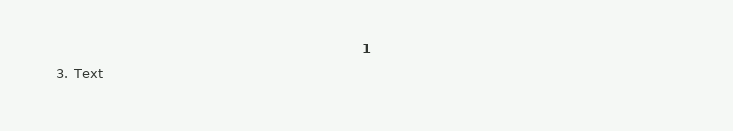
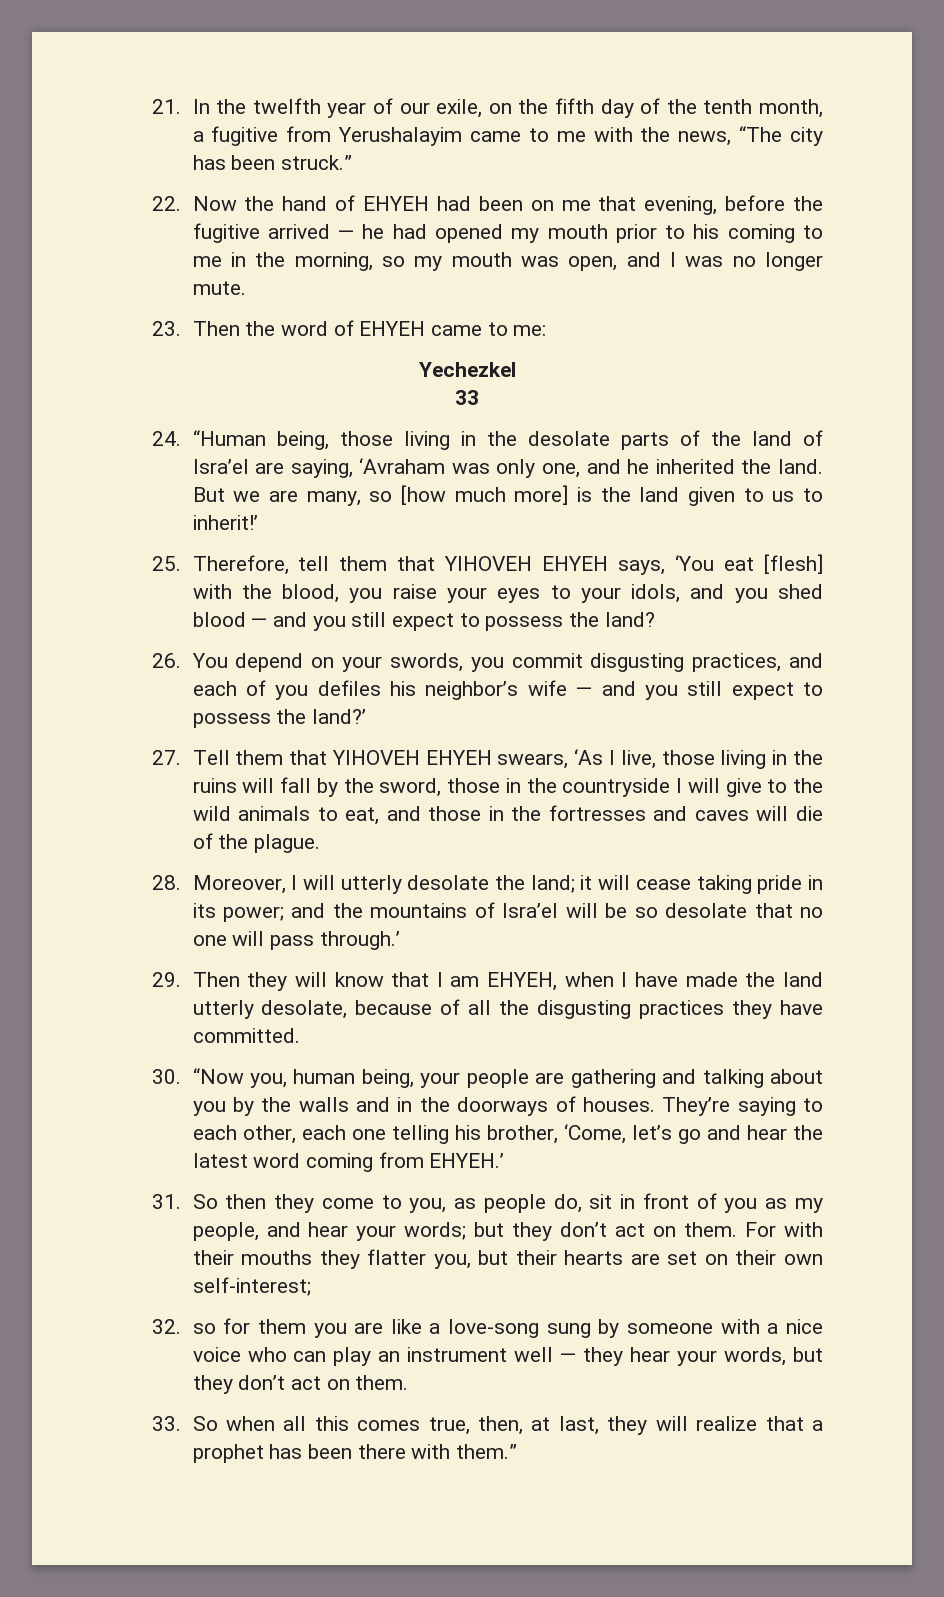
- 1
- 3. Text
+ 21. In the twelfth year of our exile, on the fifth day of the tenth month, a fugitive from Yerushalayim came to me with the news, “The city has been struck.”
+ 22. Now the hand of EHYEH had been on me that evening, before the fugitive arrived — he had opened my mouth prior to his coming to me in the morning, so my mouth was open, and I was no longer mute.
+ 23. Then the word of EHYEH came to me:
+ Yechezkel
+ 33
+ 24. “Human being, those living in the desolate parts of the land of Isra’el are saying, ‘Avraham was only one, and he inherited the land. But we are many, so [how much more] is the land given to us to inherit!’
+ 25. Therefore, tell them that YIHOVEH EHYEH says, ‘You eat [flesh] with the blood, you raise your eyes to your idols, and you shed blood — and you still expect to possess the land?
+ 26. You depend on your swords, you commit disgusting practices, and each of you defiles his neighbor’s wife — and you still expect to possess the land?’
+ 27. Tell them that YIHOVEH EHYEH swears, ‘As I live, those living in the ruins will fall by the sword, those in the countryside I will give to the wild animals to eat, and those in the fortresses and caves will die of the plague.
+ 28. Moreover, I will utterly desolate the land; it will cease taking pride in its power; and the mountains of Isra’el will be so desolate that no one will pass through.’
+ 29. Then they will know that I am EHYEH, when I have made the land utterly desolate, because of all the disgusting practices they have committed.
+ 30. “Now you, human being, your people are gathering and talking about you by the walls and in the doorways of houses. They’re saying to each other, each one telling his brother, ‘Come, let’s go and hear the latest word coming from EHYEH.’
+ 31. So then they come to you, as people do, sit in front of you as my people, and hear your words; but they don’t act on them. For with their mouths they flatter you, but their hearts are set on their own self-interest;
+ 32. so for them you are like a love-song sung by someone with a nice voice who can play an instrument well — they hear your words, but they don’t act on them.
+ 33. So when all this comes true, then, at last, they will realize that a prophet has been there with them.”

